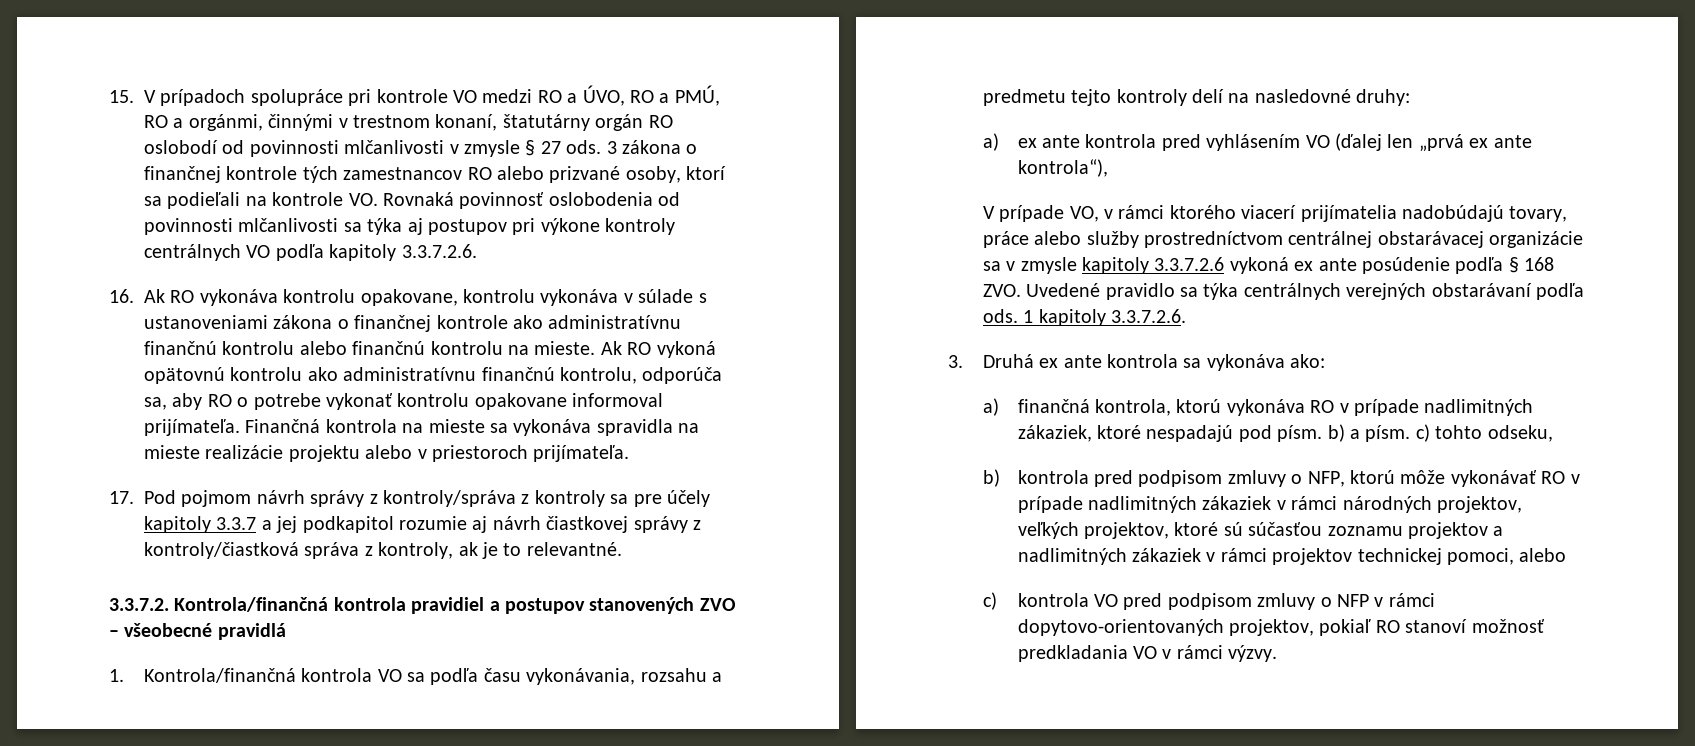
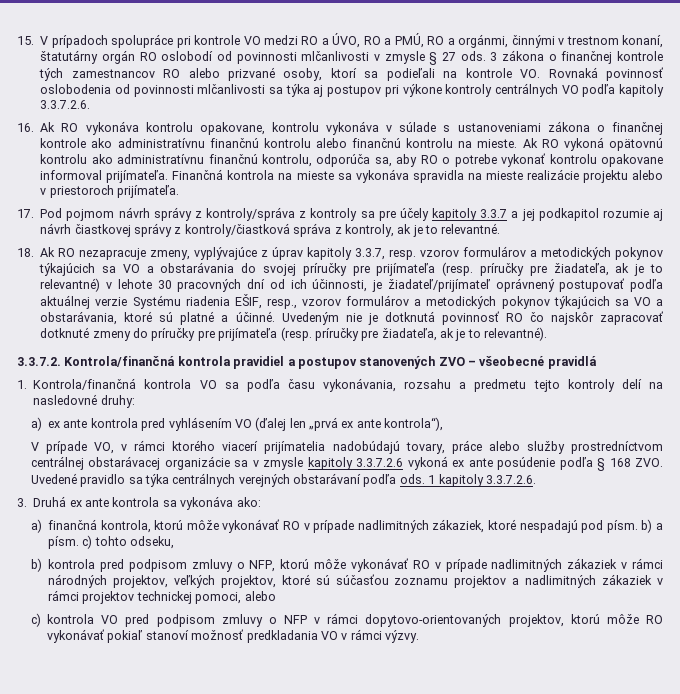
+ 18. Ak RO nezapracuje zmeny, vyplývajúce z úprav kapitoly 3.3.7, resp. vzorov formulárov a metodických pokynov týkajúcich sa VO a obstarávania do svojej príručky pre prijímateľa (resp. príručky pre žiadateľa, ak je to relevantné) v lehote 30 pracovných dní od ich účinnosti, je žiadateľ/prijímateľ oprávnený postupovať podľa aktuálnej verzie Systému riadenia EŠIF, resp., vzorov formulárov a metodických pokynov týkajúcich sa VO a obstarávania, ktoré sú platné a účinné. Uvedeným nie je dotknutá povinnosť RO čo najskôr zapracovať dotknuté zmeny do príručky pre prijímateľa (resp. príručky pre žiadateľa, ak je to relevantné).
- a) finančná kontrola, ktorú vykonáva RO v prípade nadlimitných zákaziek, ktoré nespadajú pod písm. b) a písm. c) tohto odseku,
+ a) finančná kontrola, ktorú môže vykonávať RO v prípade nadlimitných zákaziek, ktoré nespadajú pod písm. b) a písm. c) tohto odseku,
- c) kontrola VO pred podpisom zmluvy o NFP v rámci dopytovo-orientovaných projektov, pokiaľ RO stanoví možnosť predkladania VO v rámci výzvy.
+ c) kontrola VO pred podpisom zmluvy o NFP v rámci dopytovo-orientovaných projektov, ktorú môže RO vykonávať pokiaľ stanoví možnosť predkladania VO v rámci výzvy.

